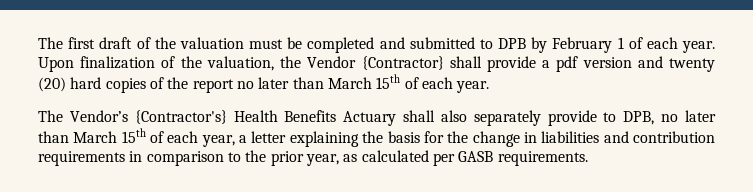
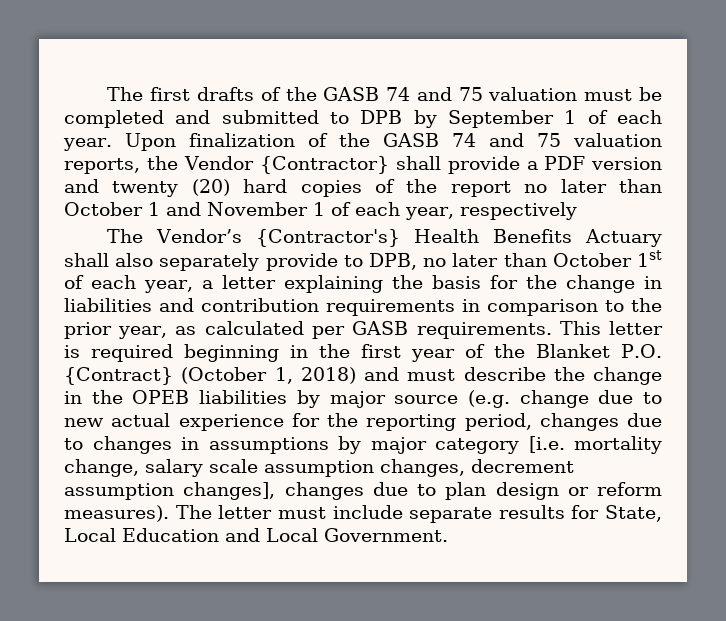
- The first draft of the valuation must be completed and submitted to DPB by February 1 of each year.
+ The first drafts of the GASB 74 and 75 valuation must be completed and submitted to DPB by September 1 of each year.
- Upon finalization of the valuation, the Vendor {Contractor} shall provide a pdf version and twenty (20) hard copies of the report no later than March 15th of each year.
+ Upon finalization of the GASB 74 and 75 valuation reports, the Vendor {Contractor} shall provide a PDF version and twenty (20) hard copies of the report no later than October 1 and November 1 of each year, respectively
- The Vendor’s {Contractor's} Health Benefits Actuary shall also separately provide to DPB, no later than March 15th of each year, a letter explaining the basis for the change in liabilities and contribution requirements in comparison to the prior year, as calculated per GASB requirements.
+ The Vendor’s {Contractor's} Health Benefits Actuary shall also separately provide to DPB, no later than October 1st of each year, a letter explaining the basis for the change in liabilities and contribution requirements in comparison to the prior year, as calculated per GASB requirements.
+ This letter is required beginning in the first year of the Blanket P.O. {Contract} (October 1, 2018) and must describe the change in the OPEB liabilities by major source (e.g. change due to new actual experience for the reporting period, changes due to changes in assumptions by major category [i.e. mortality change, salary scale assumption changes, decrement assumption changes], changes due to plan design or reform measures). The letter must include separate results for State, Local Education and Local Government.

